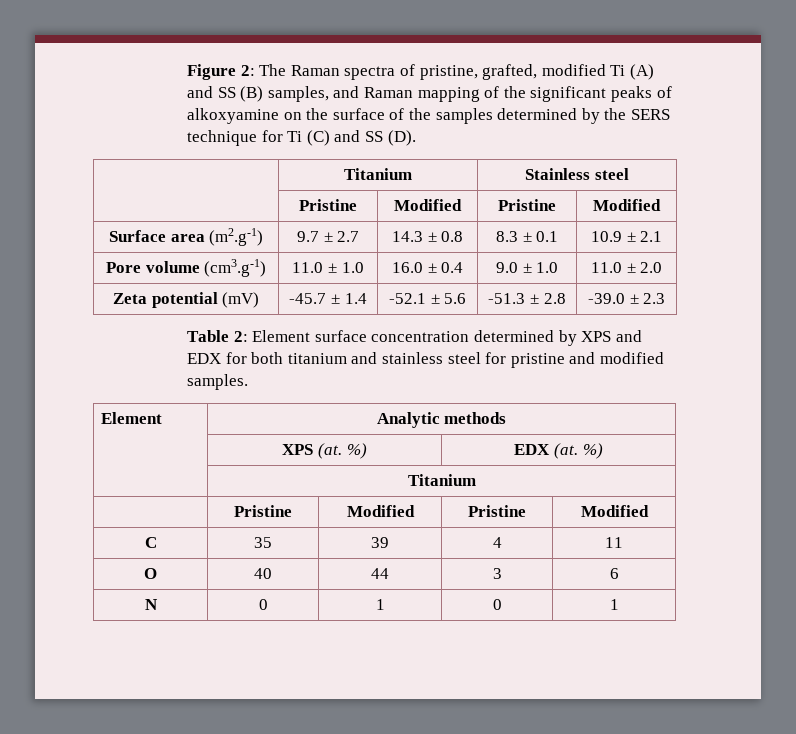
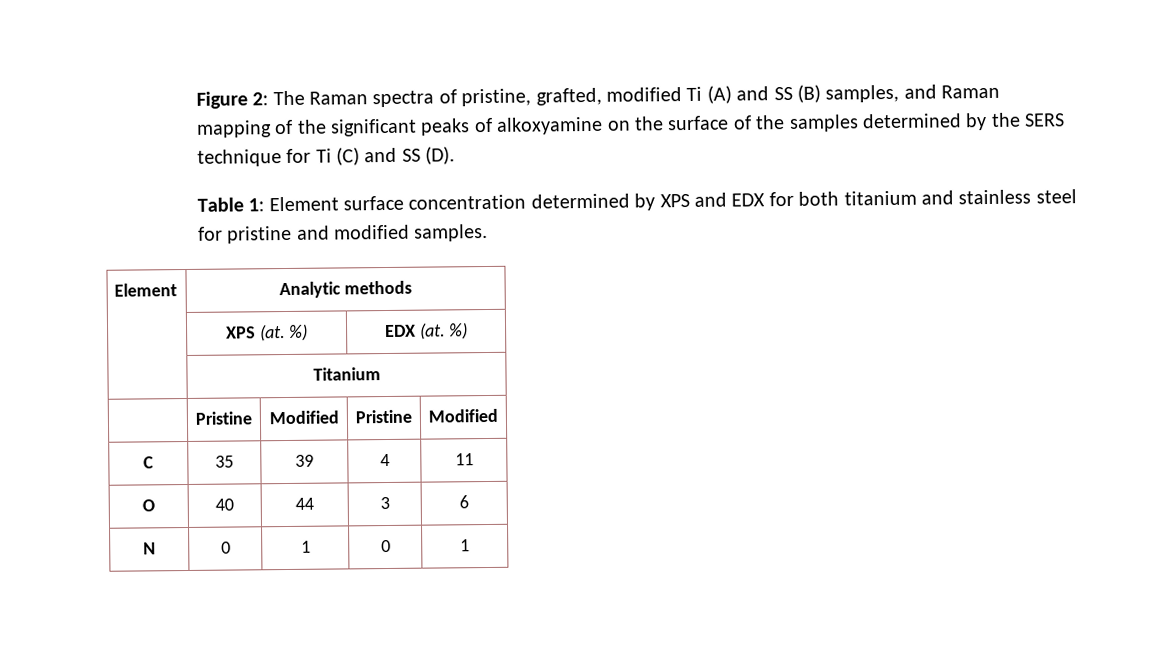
- | Titanium | Stainless steel
- | Pristine | Modified | Pristine | Modified
- Surface area (m2.g-1) | 9.7 ± 2.7 | 14.3 ± 0.8 | 8.3 ± 0.1 | 10.9 ± 2.1
- Pore volume (cm3.g-1) | 11.0 ± 1.0 | 16.0 ± 0.4 | 9.0 ± 1.0 | 11.0 ± 2.0
- Zeta potential (mV) | -45.7 ± 1.4 | -52.1 ± 5.6 | -51.3 ± 2.8 | -39.0 ± 2.3
- Table 2: Element surface concentration determined by XPS and EDX for both titanium and stainless steel for pristine and modified samples.
+ Table 1: Element surface concentration determined by XPS and EDX for both titanium and stainless steel for pristine and modified samples.

